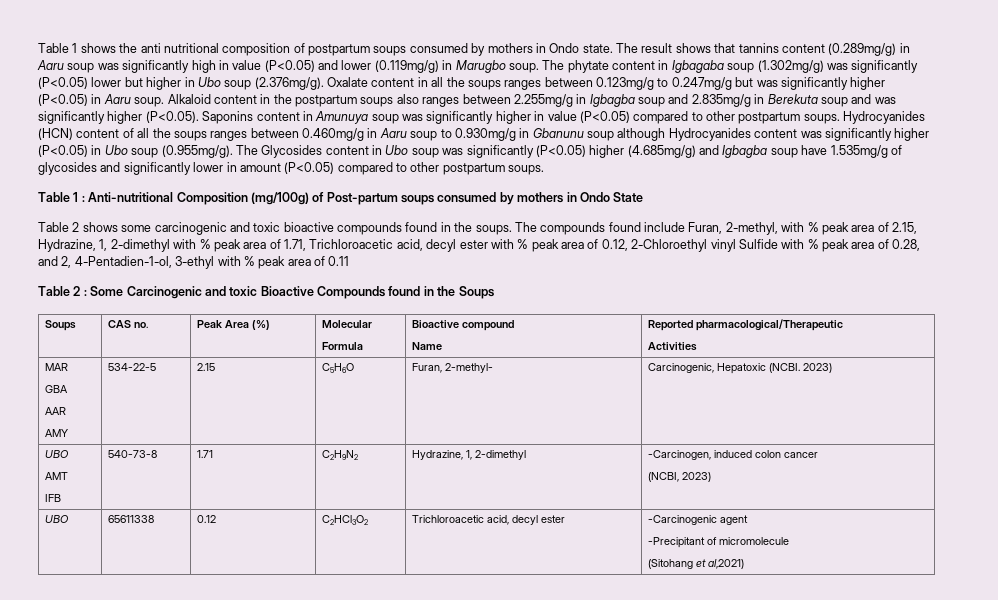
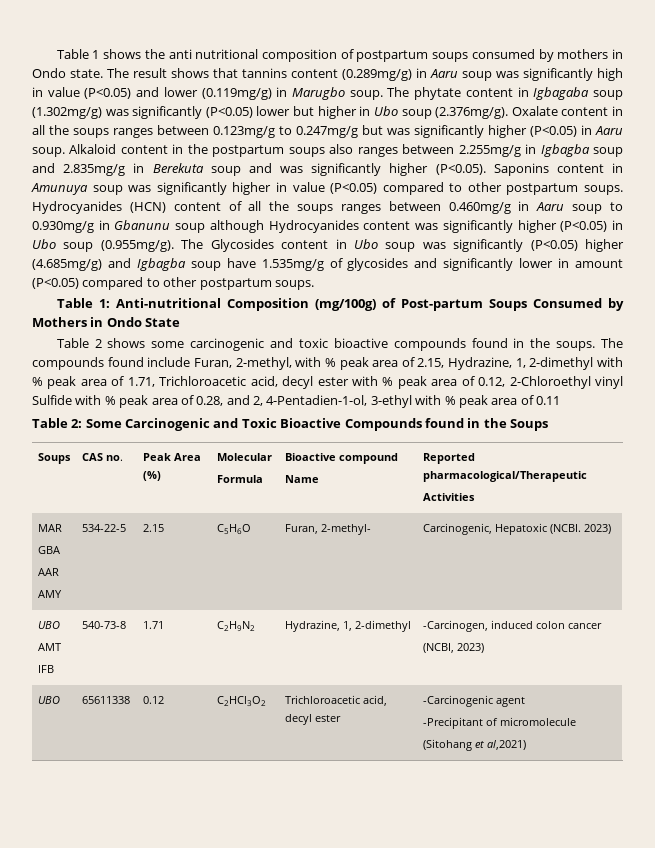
- Table 1 : Anti-nutritional Composition (mg/100g) of Post-partum soups consumed by mothers in Ondo State
+ Table 1: Anti-nutritional Composition (mg/100g) of Post-partum Soups Consumed by Mothers in Ondo State
- Table 2 : Some Carcinogenic and toxic Bioactive Compounds found in the Soups
+ Table 2: Some Carcinogenic and Toxic Bioactive Compounds found in the Soups

